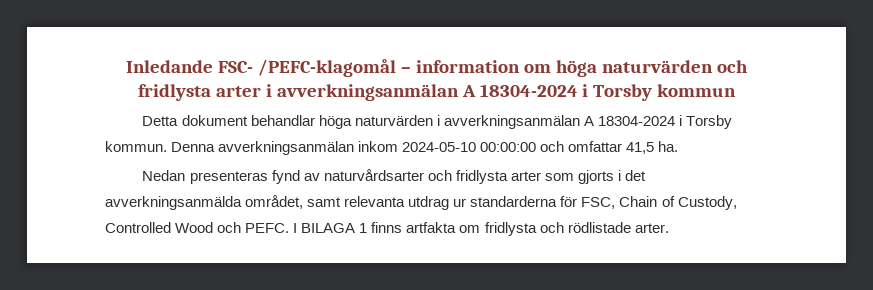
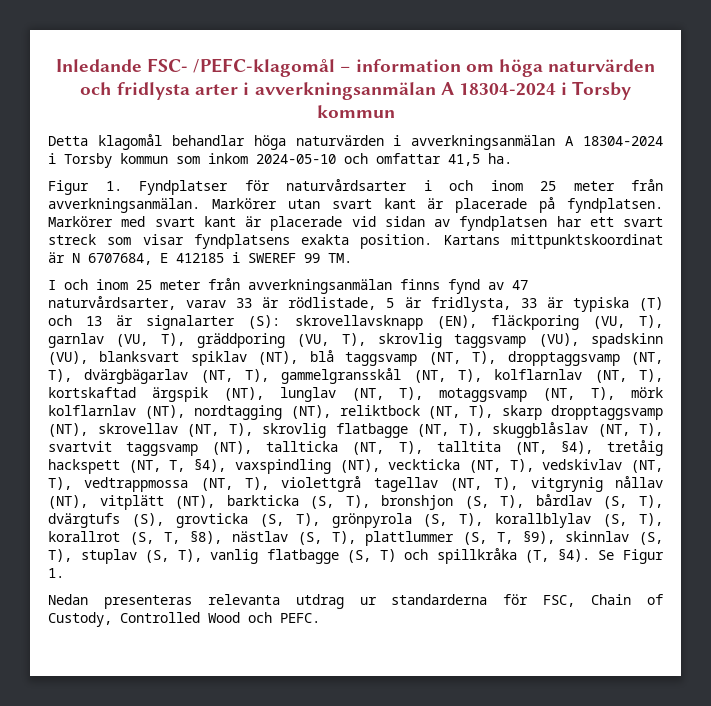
- Detta dokument behandlar höga naturvärden i avverkningsanmälan A 18304-2024 i Torsby kommun. Denna avverkningsanmälan inkom 2024-05-10 00:00:00 och omfattar 41,5 ha.
+ Detta klagomål behandlar höga naturvärden i avverkningsanmälan A 18304-2024 i Torsby kommun som inkom 2024-05-10 och omfattar 41,5 ha.
- Nedan presenteras fynd av naturvårdsarter och fridlysta arter som gjorts i det avverkningsanmälda området, samt relevanta utdrag ur standarderna för FSC, Chain of Custody, Controlled Wood och PEFC. I BILAGA 1 finns artfakta om fridlysta och rödlistade arter.
+ Figur 1. Fyndplatser för naturvårdsarter i och inom 25 meter från avverkningsanmälan. Markörer utan svart kant är placerade på fyndplatsen. Markörer med svart kant är placerade vid sidan av fyndplatsen har ett svart streck som visar fyndplatsens exakta position. Kartans mittpunktskoordinat är N 6707684, E 412185 i SWEREF 99 TM.
+ I och inom 25 meter från avverkningsanmälan finns fynd av 47 naturvårdsarter, varav 33 är rödlistade, 5 är fridlysta, 33 är typiska (T) och 13 är signalarter (S): skrovellavsknapp (EN), fläckporing (VU, T), garnlav (VU, T), gräddporing (VU, T), skrovlig taggsvamp (VU), spadskinn (VU), blanksvart spiklav (NT), blå taggsvamp (NT, T), dropptaggsvamp (NT, T), dvärgbägarlav (NT, T), gammelgransskål (NT, T), kolflarnlav (NT, T), kortskaftad ärgspik (NT), lunglav (NT, T), motaggsvamp (NT, T), mörk kolflarnlav (NT), nordtagging (NT), reliktbock (NT, T), skarp dropptaggsvamp (NT), skrovellav (NT, T), skrovlig flatbagge (NT, T), skuggblåslav (NT, T), svartvit taggsvamp (NT), tallticka (NT, T), talltita (NT, §4), tretåig hackspett (NT, T, §4), vaxspindling (NT), veckticka (NT, T), vedskivlav (NT, T), vedtrappmossa (NT, T), violettgrå tagellav (NT, T), vitgrynig nållav (NT), vitplätt (NT), barkticka (S, T), bronshjon (S, T), bårdlav (S, T), dvärgtufs (S), grovticka (S, T), grönpyrola (S, T), korallblylav (S, T), korallrot (S, T, §8), nästlav (S, T), plattlummer (S, T, §9), skinnlav (S, T), stuplav (S, T), vanlig flatbagge (S, T) och spillkråka (T, §4). Se Figur 1.
+ Nedan presenteras relevanta utdrag ur standarderna för FSC, Chain of Custody, Controlled Wood och PEFC.

